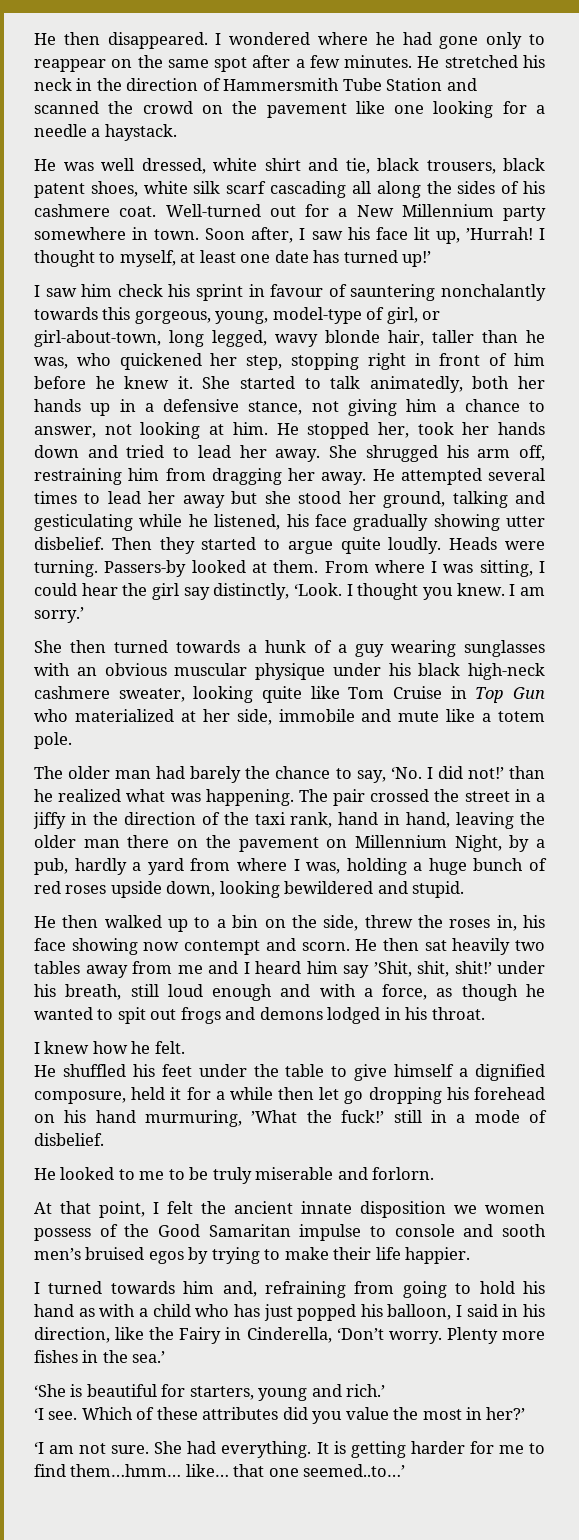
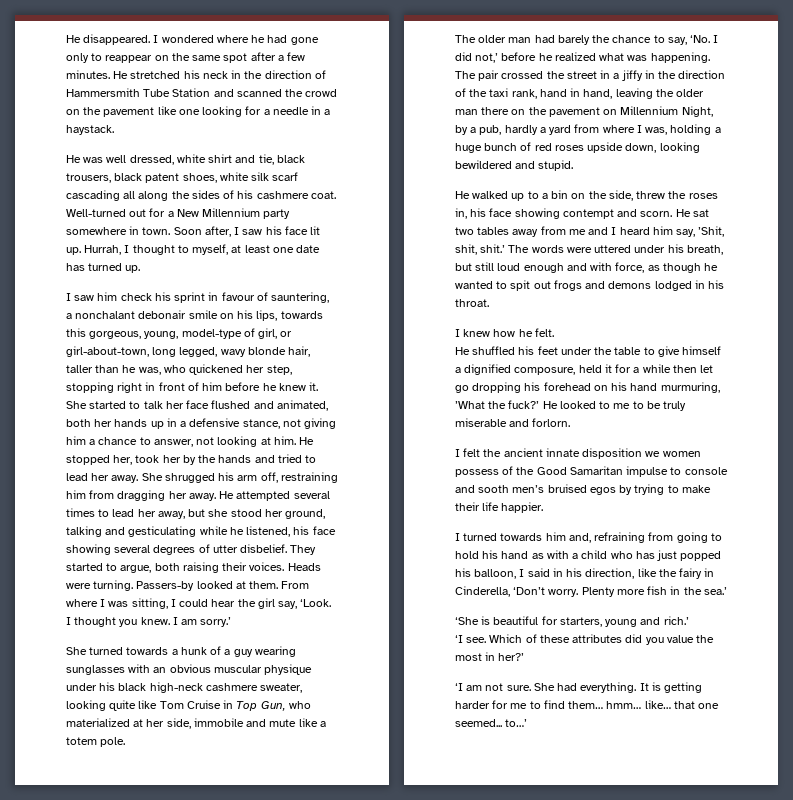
- He then disappeared.
+ He disappeared.
- He stretched his neck in the direction of Hammersmith Tube Station and scanned the crowd on the pavement like one looking for a needle a haystack.
+ He stretched his neck in the direction of Hammersmith Tube Station and scanned the crowd on the pavement like one looking for a needle in a haystack.
- Soon after, I saw his face lit up, ’Hurrah! I thought to myself, at least one date has turned up!’
+ Soon after, I saw his face lit up. Hurrah, I thought to myself, at least one date has turned up.
- I saw him check his sprint in favour of sauntering nonchalantly towards this gorgeous, young, model-type of girl, or girl-about-town, long legged, wavy blonde hair, taller than he was, who quickened her step, stopping right in front of him before he knew it.
+ I saw him check his sprint in favour of sauntering, a nonchalant debonair smile on his lips, towards this gorgeous, young, model-type of girl, or girl-about-town, long legged, wavy blonde hair, taller than he was, who quickened her step, stopping right in front of him before he knew it.
- She started to talk animatedly, both her hands up in a defensive stance, not giving him a chance to answer, not looking at him.
+ She started to talk her face flushed and animated, both her hands up in a defensive stance, not giving him a chance to answer, not looking at him.
- He stopped her, took her hands down and tried to lead her away.
+ He stopped her, took her by the hands and tried to lead her away.
- He attempted several times to lead her away but she stood her ground, talking and gesticulating while he listened, his face gradually showing utter disbelief. Then they started to argue quite loudly.
+ He attempted several times to lead her away, but she stood her ground, talking and gesticulating while he listened, his face showing several degrees of utter disbelief. They started to argue, both raising their voices.
- From where I was sitting, I could hear the girl say distinctly, ‘Look.
+ From where I was sitting, I could hear the girl say, ‘Look.
- She then turned towards a hunk of a guy wearing sunglasses with an obvious muscular physique under his black high-neck cashmere sweater, looking quite like Tom Cruise in Top Gun who materialized at her side, immobile and mute like a totem pole.
+ She turned towards a hunk of a guy wearing sunglasses with an obvious muscular physique under his black high-neck cashmere sweater, looking quite like Tom Cruise in Top Gun, who materialized at her side, immobile and mute like a totem pole.
- The older man had barely the chance to say, ‘No. I did not!’ than he realized what was happening.
+ The older man had barely the chance to say, ‘No. I did not,’ before he realized what was happening.
- He then walked up to a bin on the side, threw the roses in, his face showing now contempt and scorn.
+ He walked up to a bin on the side, threw the roses in, his face showing contempt and scorn.
- He then sat heavily two tables away from me and I heard him say ’Shit, shit, shit!’ under his breath, still loud enough and with a force, as though he wanted to spit out frogs and demons lodged in his throat.
+ He sat two tables away from me and I heard him say, ’Shit, shit, shit.’ The words were uttered under his breath, but still loud enough and with force, as though he wanted to spit out frogs and demons lodged in his throat.
- He shuffled his feet under the table to give himself a dignified composure, held it for a while then let go dropping his forehead on his hand murmuring, ’What the fuck!’ still in a mode of disbelief.
- He looked to me to be truly miserable and forlorn.
+ He shuffled his feet under the table to give himself a dignified composure, held it for a while then let go dropping his forehead on his hand murmuring, ’What the fuck?’ He looked to me to be truly miserable and forlorn.
- At that point, I felt the ancient innate disposition we women possess of the Good Samaritan impulse to console and sooth men’s bruised egos by trying to make their life happier.
+ I felt the ancient innate disposition we women possess of the Good Samaritan impulse to console and sooth men’s bruised egos by trying to make their life happier.
- I turned towards him and, refraining from going to hold his hand as with a child who has just popped his balloon, I said in his direction, like the Fairy in Cinderella, ‘Don’t worry.
+ I turned towards him and, refraining from going to hold his hand as with a child who has just popped his balloon, I said in his direction, like the fairy in Cinderella, ‘Don’t worry.
- Plenty more fishes in the sea.’
+ Plenty more fish in the sea.’
- It is getting harder for me to find them…hmm… like… that one seemed..to…’
+ It is getting harder for me to find them… hmm… like… that one seemed... to…’

